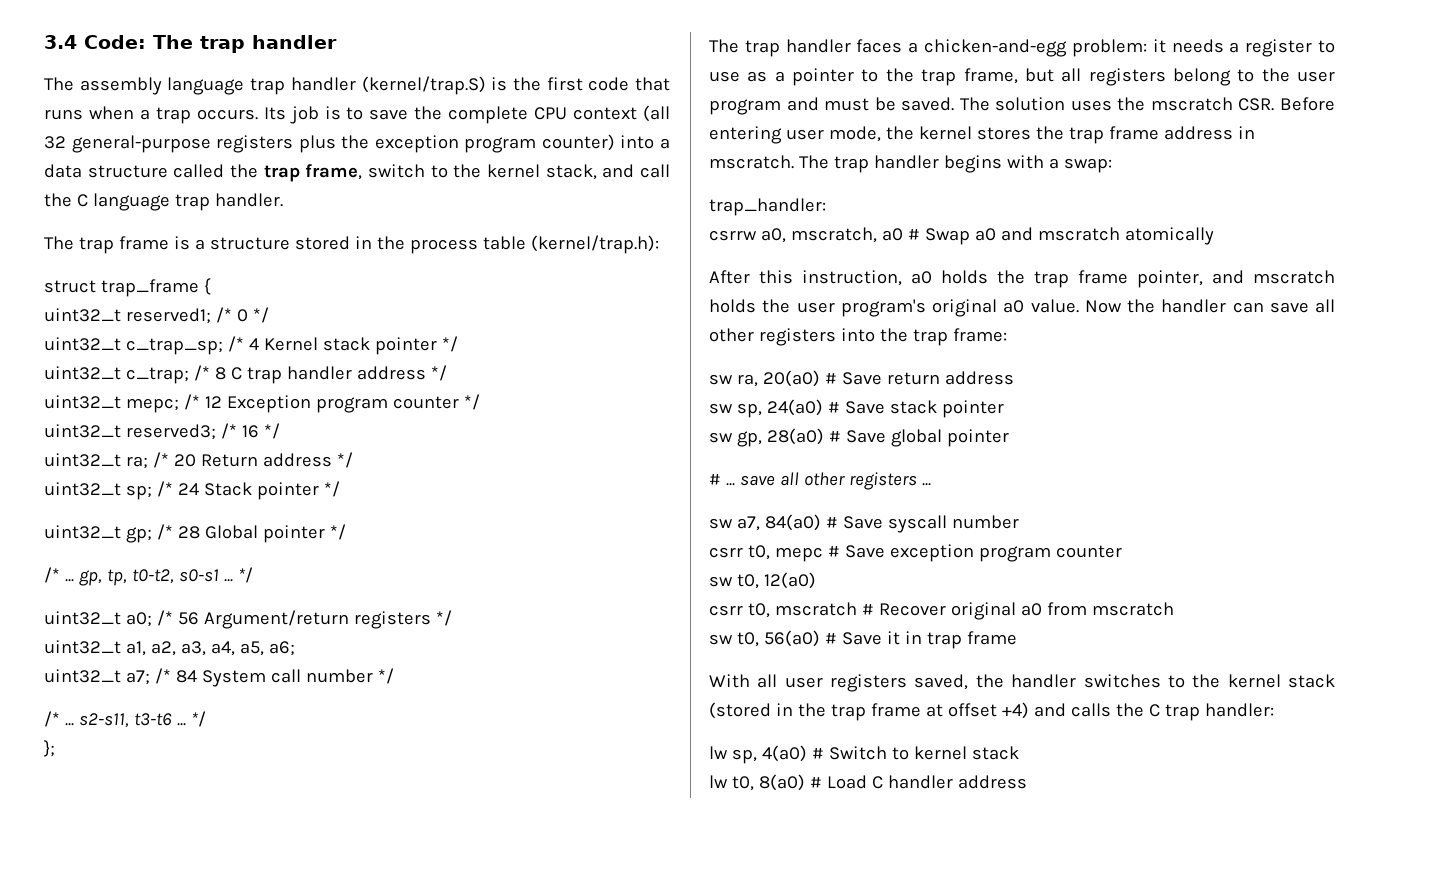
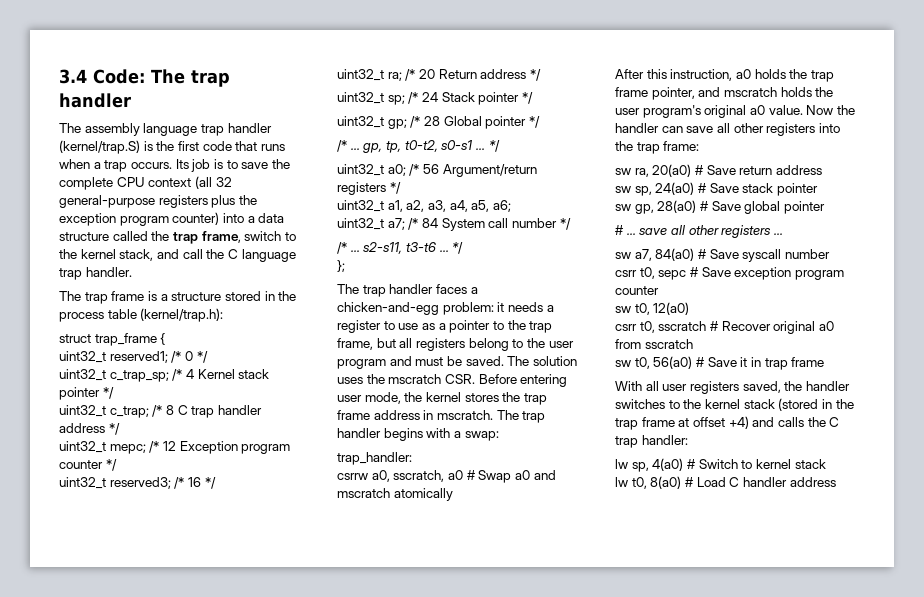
- csrrw a0, mscratch, a0 # Swap a0 and mscratch atomically
+ csrrw a0, sscratch, a0 # Swap a0 and mscratch atomically
- csrr t0, mepc # Save exception program counter
+ csrr t0, sepc # Save exception program counter
- csrr t0, mscratch # Recover original a0 from mscratch
+ csrr t0, sscratch # Recover original a0 from sscratch

